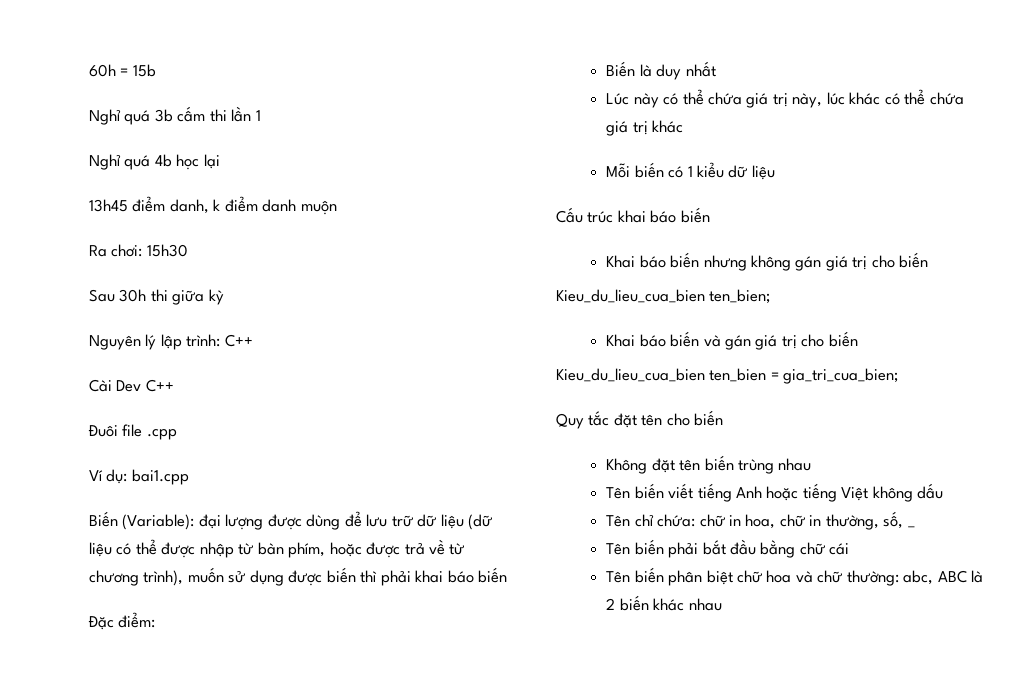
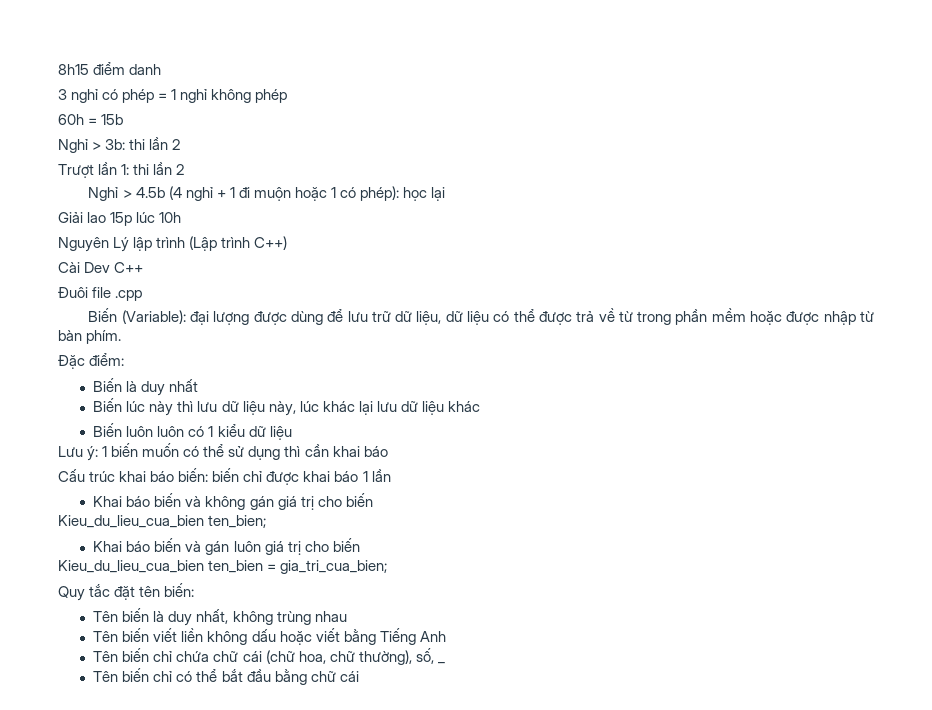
+ 8h15 điểm danh
+ 3 nghỉ có phép = 1 nghỉ không phép
  60h = 15b
- Nghỉ quá 3b cấm thi lần 1
- Nghỉ quá 4b học lại
- 13h45 điểm danh, k điểm danh muộn
- Ra chơi: 15h30
- Sau 30h thi giữa kỳ
- Nguyên lý lập trình: C++
+ Nghỉ > 3b: thi lần 2
+ Trượt lần 1: thi lần 2
+ Nghỉ > 4.5b (4 nghỉ + 1 đi muộn hoặc 1 có phép): học lại
+ Giải lao 15p lúc 10h
+ Nguyên Lý lập trình (Lập trình C++)
- Ví dụ: bai1.cpp
- Biến (Variable): đại lượng được dùng để lưu trữ dữ liệu (dữ liệu có thể được nhập từ bàn phím, hoặc được trả về từ chương trình), muốn sử dụng được biến thì phải khai báo biến
+ Biến (Variable): đại lượng được dùng để lưu trữ dữ liệu, dữ liệu có thể được trả về từ trong phần mềm hoặc được nhập từ bàn phím.
- Lúc này có thể chứa giá trị này, lúc khác có thể chứa giá trị khác
- Mỗi biến có 1 kiểu dữ liệu
+ Biến lúc này thì lưu dữ liệu này, lúc khác lại lưu dữ liệu khác
+ Biến luôn luôn có 1 kiểu dữ liệu
+ Lưu ý: 1 biến muốn có thể sử dụng thì cần khai báo
- Cấu trúc khai báo biến
- Khai báo biến nhưng không gán giá trị cho biến
+ Cấu trúc khai báo biến: biến chỉ được khai báo 1 lần
+ Khai báo biến và không gán giá trị cho biến
- Khai báo biến và gán giá trị cho biến
+ Khai báo biến và gán luôn giá trị cho biến
- Quy tắc đặt tên cho biến
- Không đặt tên biến trùng nhau
+ Quy tắc đặt tên biến:
+ Tên biến là duy nhất, không trùng nhau
- Tên biến viết tiếng Anh hoặc tiếng Việt không dấu
- Tên chỉ chứa: chữ in hoa, chữ in thường, số, _
+ Tên biến viết liền không dấu hoặc viết bằng Tiếng Anh
+ Tên biến chỉ chứa chữ cái (chữ hoa, chữ thường), số, _
- Tên biến phải bắt đầu bằng chữ cái
+ Tên biến chỉ có thể bắt đầu bằng chữ cái
- Tên biến phân biệt chữ hoa và chữ thường: abc, ABC là 2 biến khác nhau

